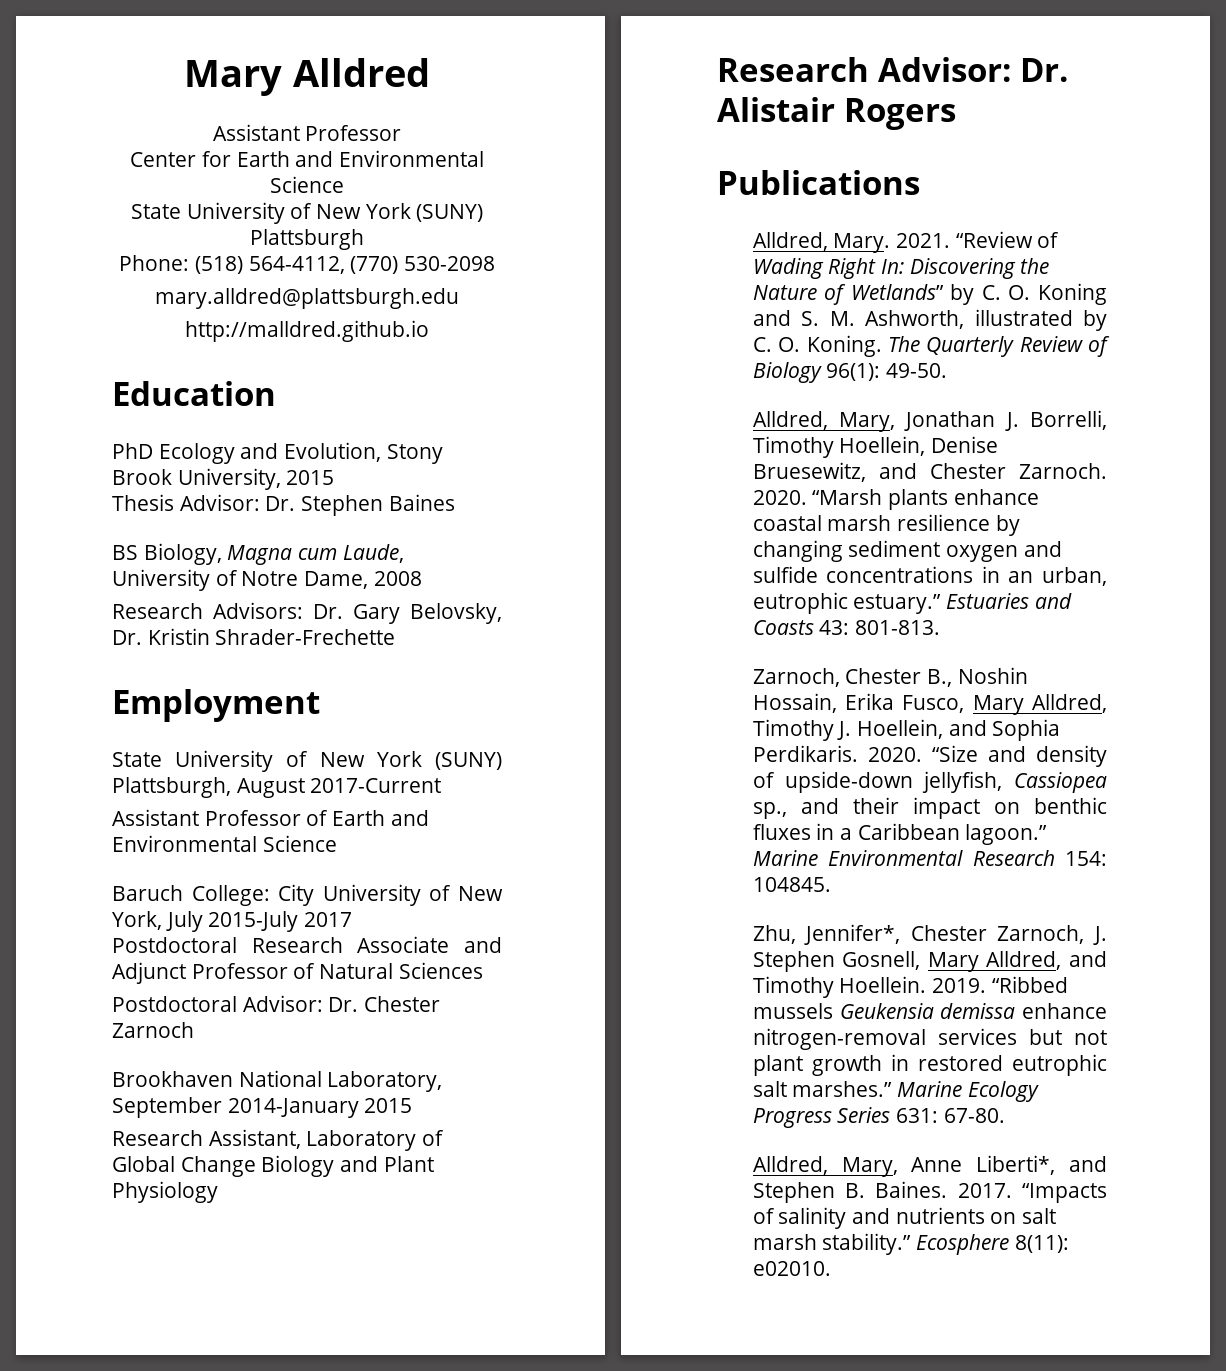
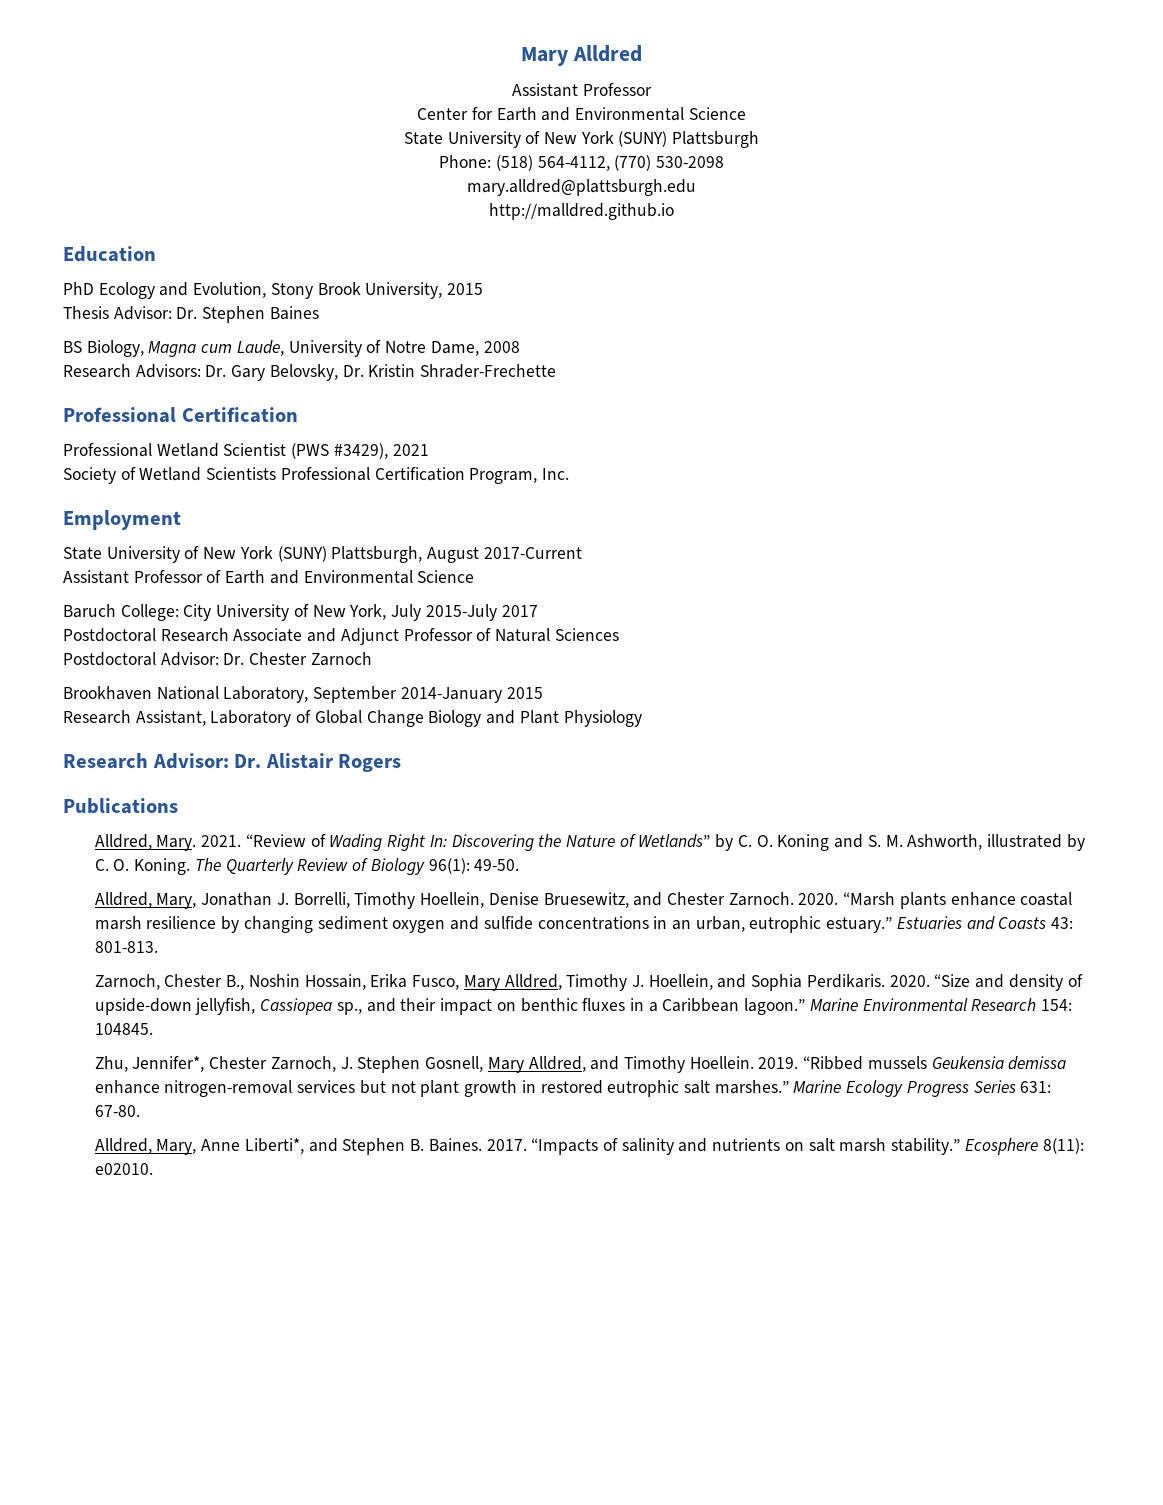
  Research Advisors: Dr. Gary Belovsky, Dr. Kristin Shrader-Frechette
+ Professional Certification
+ Professional Wetland Scientist (PWS #3429), 2021
+ Society of Wetland Scientists Professional Certification Program, Inc.

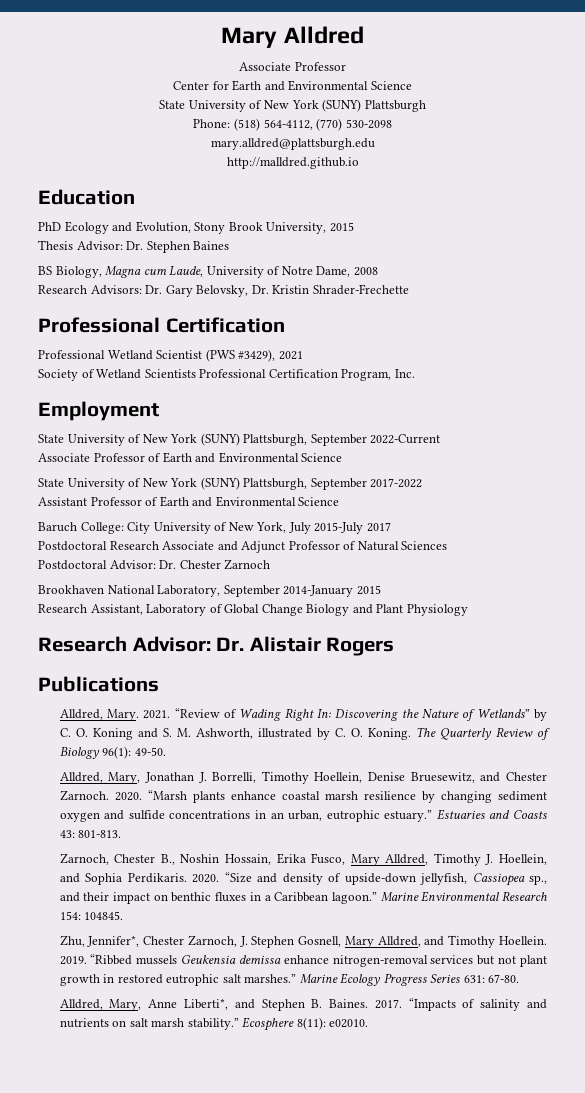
  Mary Alldred
- Assistant Professor
+ Associate Professor
- State University of New York (SUNY) Plattsburgh, August 2017-Current
+ State University of New York (SUNY) Plattsburgh, September 2022-Current
+ Associate Professor of Earth and Environmental Science
+ State University of New York (SUNY) Plattsburgh, September 2017-2022

